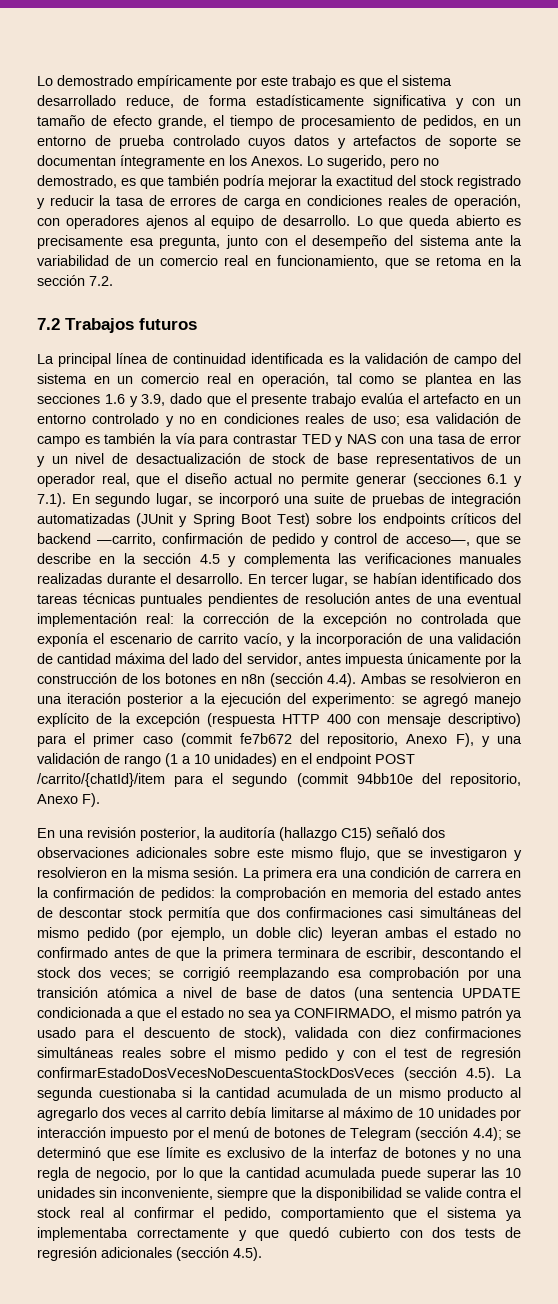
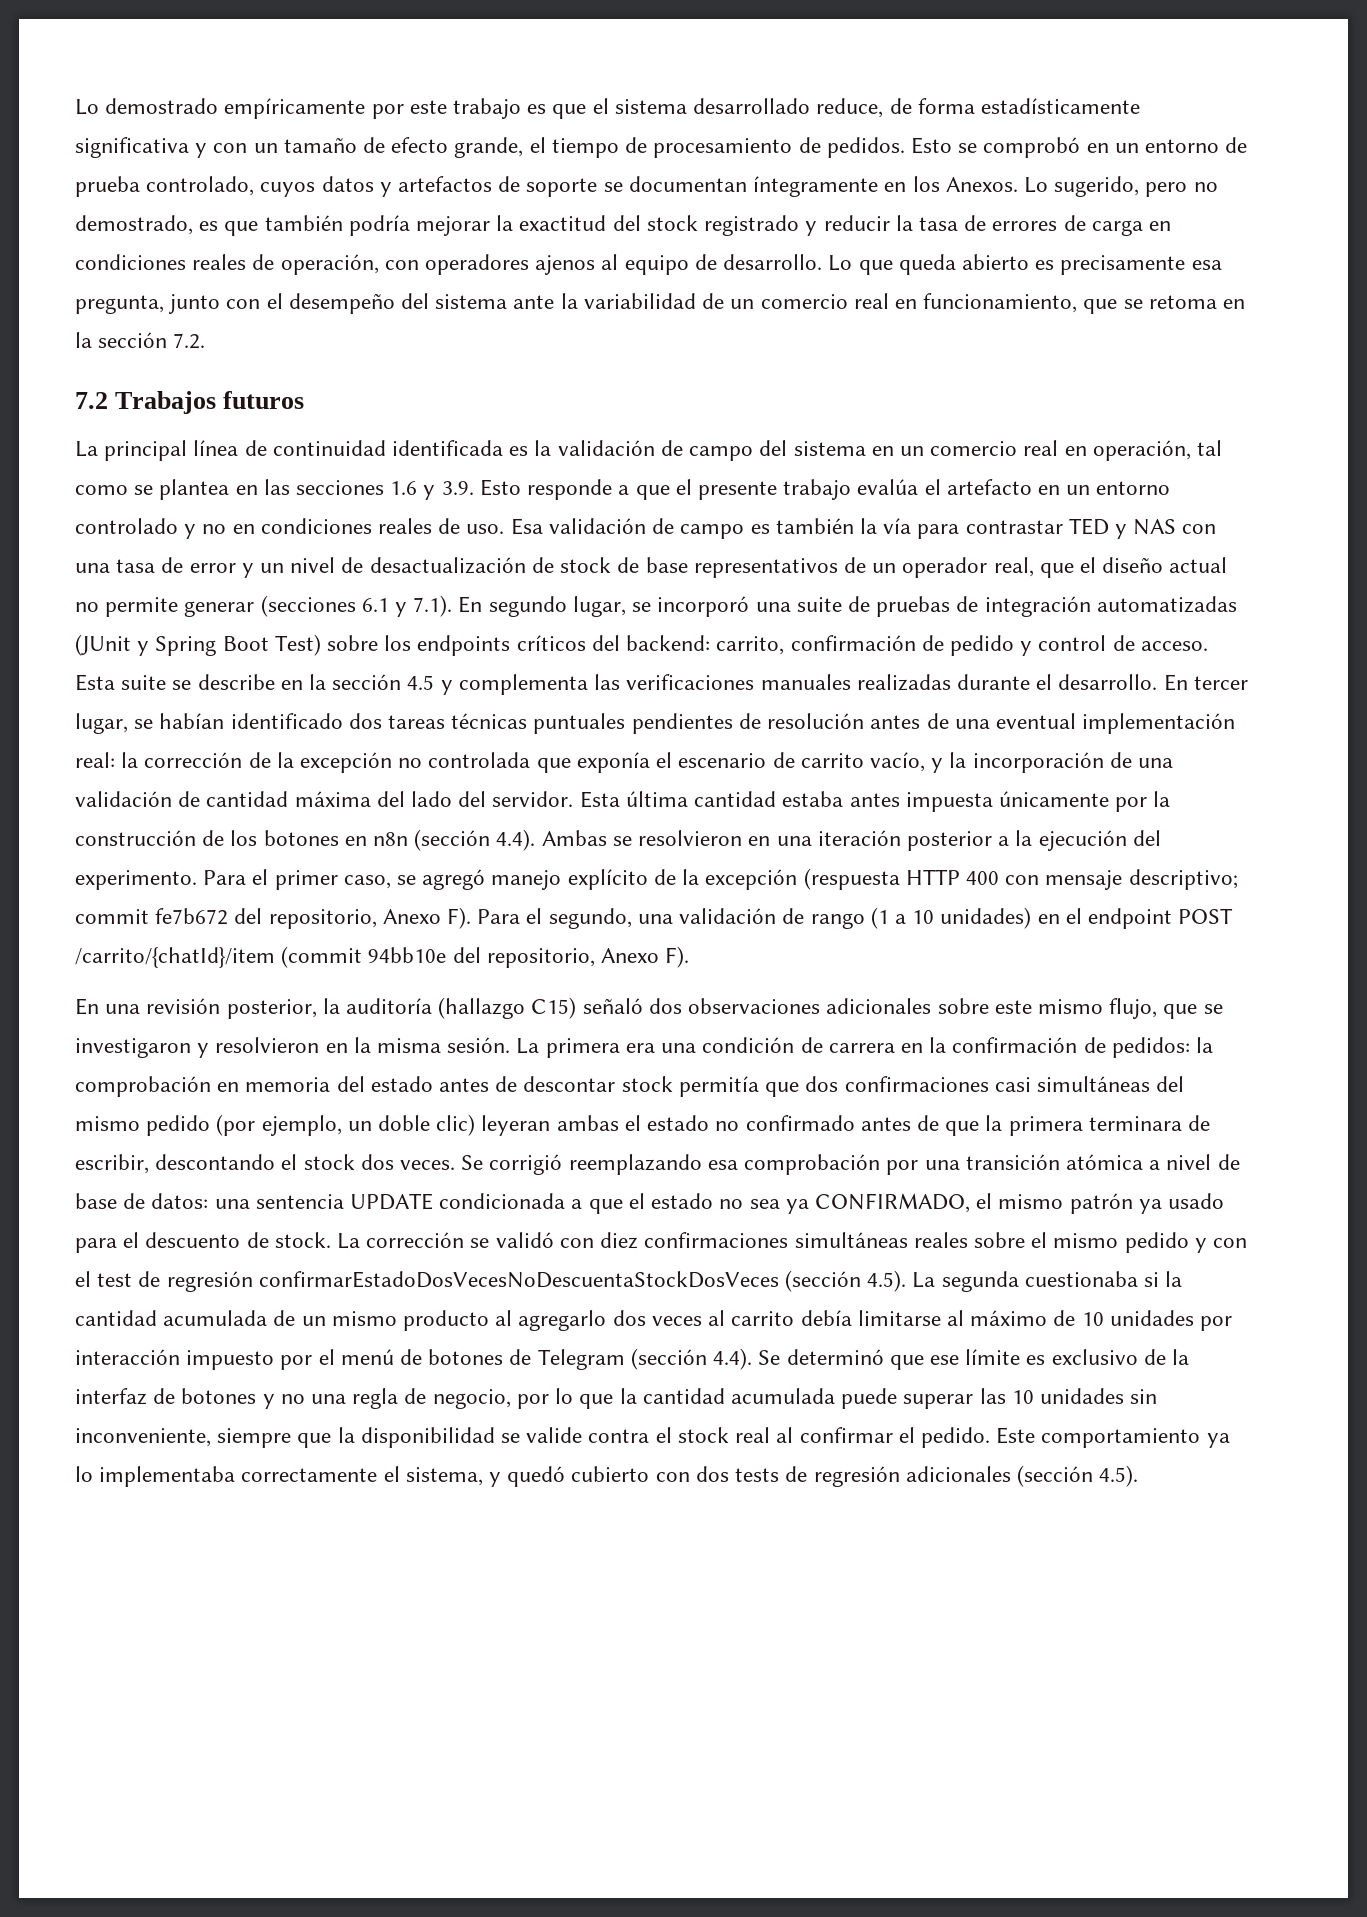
- Lo demostrado empíricamente por este trabajo es que el sistema desarrollado reduce, de forma estadísticamente significativa y con un tamaño de efecto grande, el tiempo de procesamiento de pedidos, en un entorno de prueba controlado cuyos datos y artefactos de soporte se documentan íntegramente en los Anexos.
+ Lo demostrado empíricamente por este trabajo es que el sistema desarrollado reduce, de forma estadísticamente significativa y con un tamaño de efecto grande, el tiempo de procesamiento de pedidos. Esto se comprobó en un entorno de prueba controlado, cuyos datos y artefactos de soporte se documentan íntegramente en los Anexos.
- La principal línea de continuidad identificada es la validación de campo del sistema en un comercio real en operación, tal como se plantea en las secciones 1.6 y 3.9, dado que el presente trabajo evalúa el artefacto en un entorno controlado y no en condiciones reales de uso; esa validación de campo es también la vía para contrastar TED y NAS con una tasa de error y un nivel de desactualización de stock de base representativos de un operador real, que el diseño actual no permite generar (secciones 6.1 y 7.1). En segundo lugar, se incorporó una suite de pruebas de integración automatizadas (JUnit y Spring Boot Test) sobre los endpoints críticos del backend —carrito, confirmación de pedido y control de acceso—, que se describe en la sección 4.5 y complementa las verificaciones manuales realizadas durante el desarrollo.
+ La principal línea de continuidad identificada es la validación de campo del sistema en un comercio real en operación, tal como se plantea en las secciones 1.6 y 3.9. Esto responde a que el presente trabajo evalúa el artefacto en un entorno controlado y no en condiciones reales de uso. Esa validación de campo es también la vía para contrastar TED y NAS con una tasa de error y un nivel de desactualización de stock de base representativos de un operador real, que el diseño actual no permite generar (secciones 6.1 y 7.1). En segundo lugar, se incorporó una suite de pruebas de integración automatizadas (JUnit y Spring Boot Test) sobre los endpoints críticos del backend: carrito, confirmación de pedido y control de acceso. Esta suite se describe en la sección 4.5 y complementa las verificaciones manuales realizadas durante el desarrollo.
- la corrección de la excepción no controlada que exponía el escenario de carrito vacío, y la incorporación de una validación de cantidad máxima del lado del servidor, antes impuesta únicamente por la construcción de los botones en n8n (sección 4.4). Ambas se resolvieron en una iteración posterior a la ejecución del experimento: se agregó manejo explícito de la excepción (respuesta HTTP 400 con mensaje descriptivo) para el primer caso (commit fe7b672 del repositorio, Anexo F), y una validación de rango (1 a 10 unidades) en el endpoint POST /carrito/{chatId}/item para el segundo (commit 94bb10e del repositorio, Anexo F).
+ la corrección de la excepción no controlada que exponía el escenario de carrito vacío, y la incorporación de una validación de cantidad máxima del lado del servidor. Esta última cantidad estaba antes impuesta únicamente por la construcción de los botones en n8n (sección 4.4). Ambas se resolvieron en una iteración posterior a la ejecución del experimento. Para el primer caso, se agregó manejo explícito de la excepción (respuesta HTTP 400 con mensaje descriptivo; commit fe7b672 del repositorio, Anexo F). Para el segundo, una validación de rango (1 a 10 unidades) en el endpoint POST /carrito/{chatId}/item (commit 94bb10e del repositorio, Anexo F).
- la comprobación en memoria del estado antes de descontar stock permitía que dos confirmaciones casi simultáneas del mismo pedido (por ejemplo, un doble clic) leyeran ambas el estado no confirmado antes de que la primera terminara de escribir, descontando el stock dos veces; se corrigió reemplazando esa comprobación por una transición atómica a nivel de base de datos (una sentencia UPDATE condicionada a que el estado no sea ya CONFIRMADO, el mismo patrón ya usado para el descuento de stock), validada con diez confirmaciones simultáneas reales sobre el mismo pedido y con el test de regresión confirmarEstadoDosVecesNoDescuentaStockDosVeces (sección 4.5). La segunda cuestionaba si la cantidad acumulada de un mismo producto al agregarlo dos veces al carrito debía limitarse al máximo de 10 unidades por interacción impuesto por el menú de botones de Telegram (sección 4.4); se determinó que ese límite es exclusivo de la interfaz de botones y no una regla de negocio, por lo que la cantidad acumulada puede superar las 10 unidades sin inconveniente, siempre que la disponibilidad se valide contra el stock real al confirmar el pedido, comportamiento que el sistema ya implementaba correctamente y que quedó cubierto con dos tests de regresión adicionales (sección 4.5).
+ la comprobación en memoria del estado antes de descontar stock permitía que dos confirmaciones casi simultáneas del mismo pedido (por ejemplo, un doble clic) leyeran ambas el estado no confirmado antes de que la primera terminara de escribir, descontando el stock dos veces. Se corrigió reemplazando esa comprobación por una transición atómica a nivel de base de datos: una sentencia UPDATE condicionada a que el estado no sea ya CONFIRMADO, el mismo patrón ya usado para el descuento de stock. La corrección se validó con diez confirmaciones simultáneas reales sobre el mismo pedido y con el test de regresión confirmarEstadoDosVecesNoDescuentaStockDosVeces (sección 4.5). La segunda cuestionaba si la cantidad acumulada de un mismo producto al agregarlo dos veces al carrito debía limitarse al máximo de 10 unidades por interacción impuesto por el menú de botones de Telegram (sección 4.4). Se determinó que ese límite es exclusivo de la interfaz de botones y no una regla de negocio, por lo que la cantidad acumulada puede superar las 10 unidades sin inconveniente, siempre que la disponibilidad se valide contra el stock real al confirmar el pedido. Este comportamiento ya lo implementaba correctamente el sistema, y quedó cubierto con dos tests de regresión adicionales (sección 4.5).

